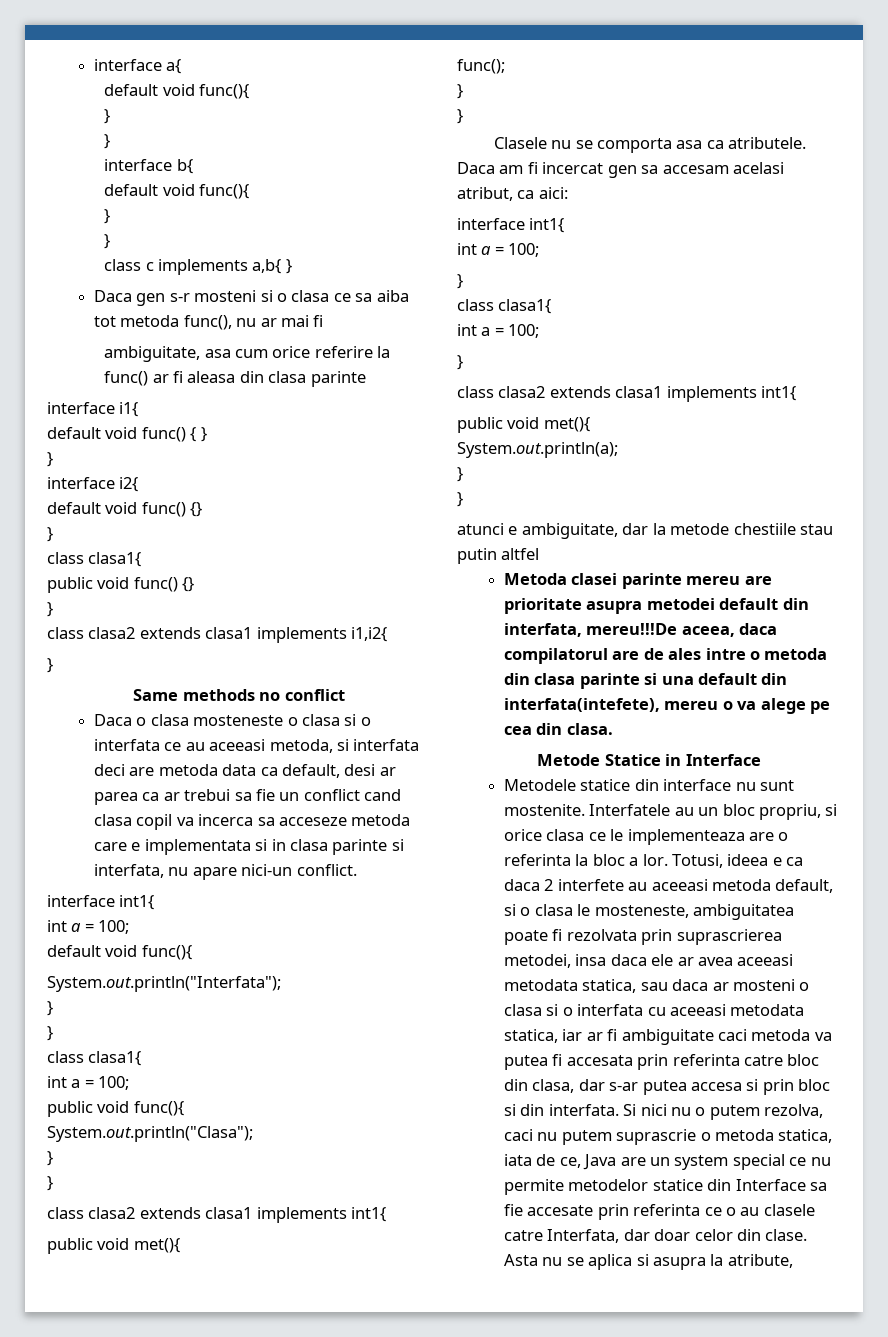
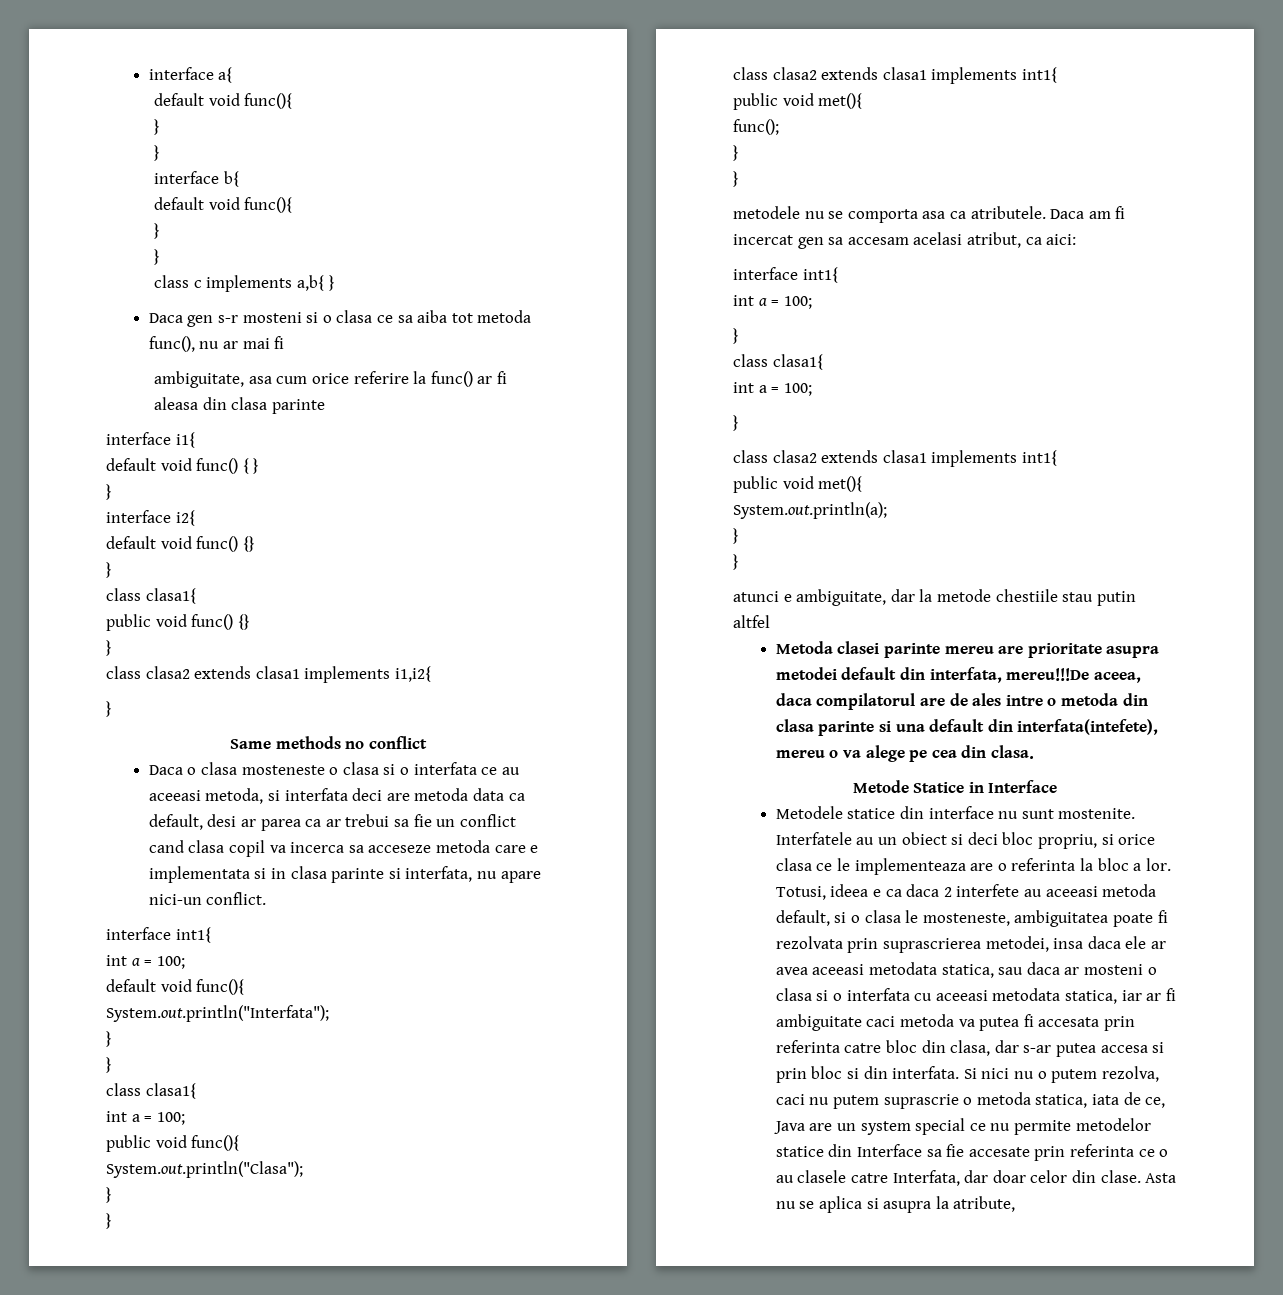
- Clasele nu se comporta asa ca atributele.
+ metodele nu se comporta asa ca atributele.
- Interfatele au un bloc propriu, si orice clasa ce le implementeaza are o referinta la bloc a lor.
+ Interfatele au un obiect si deci bloc propriu, si orice clasa ce le implementeaza are o referinta la bloc a lor.

